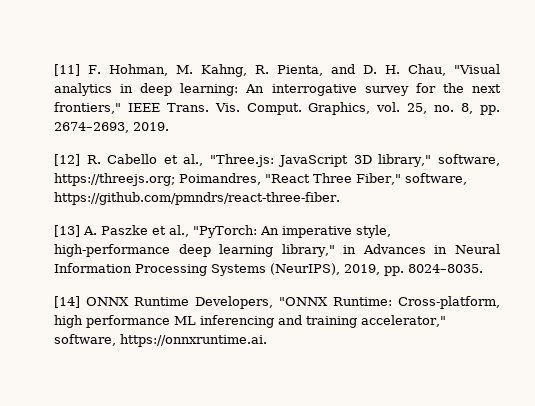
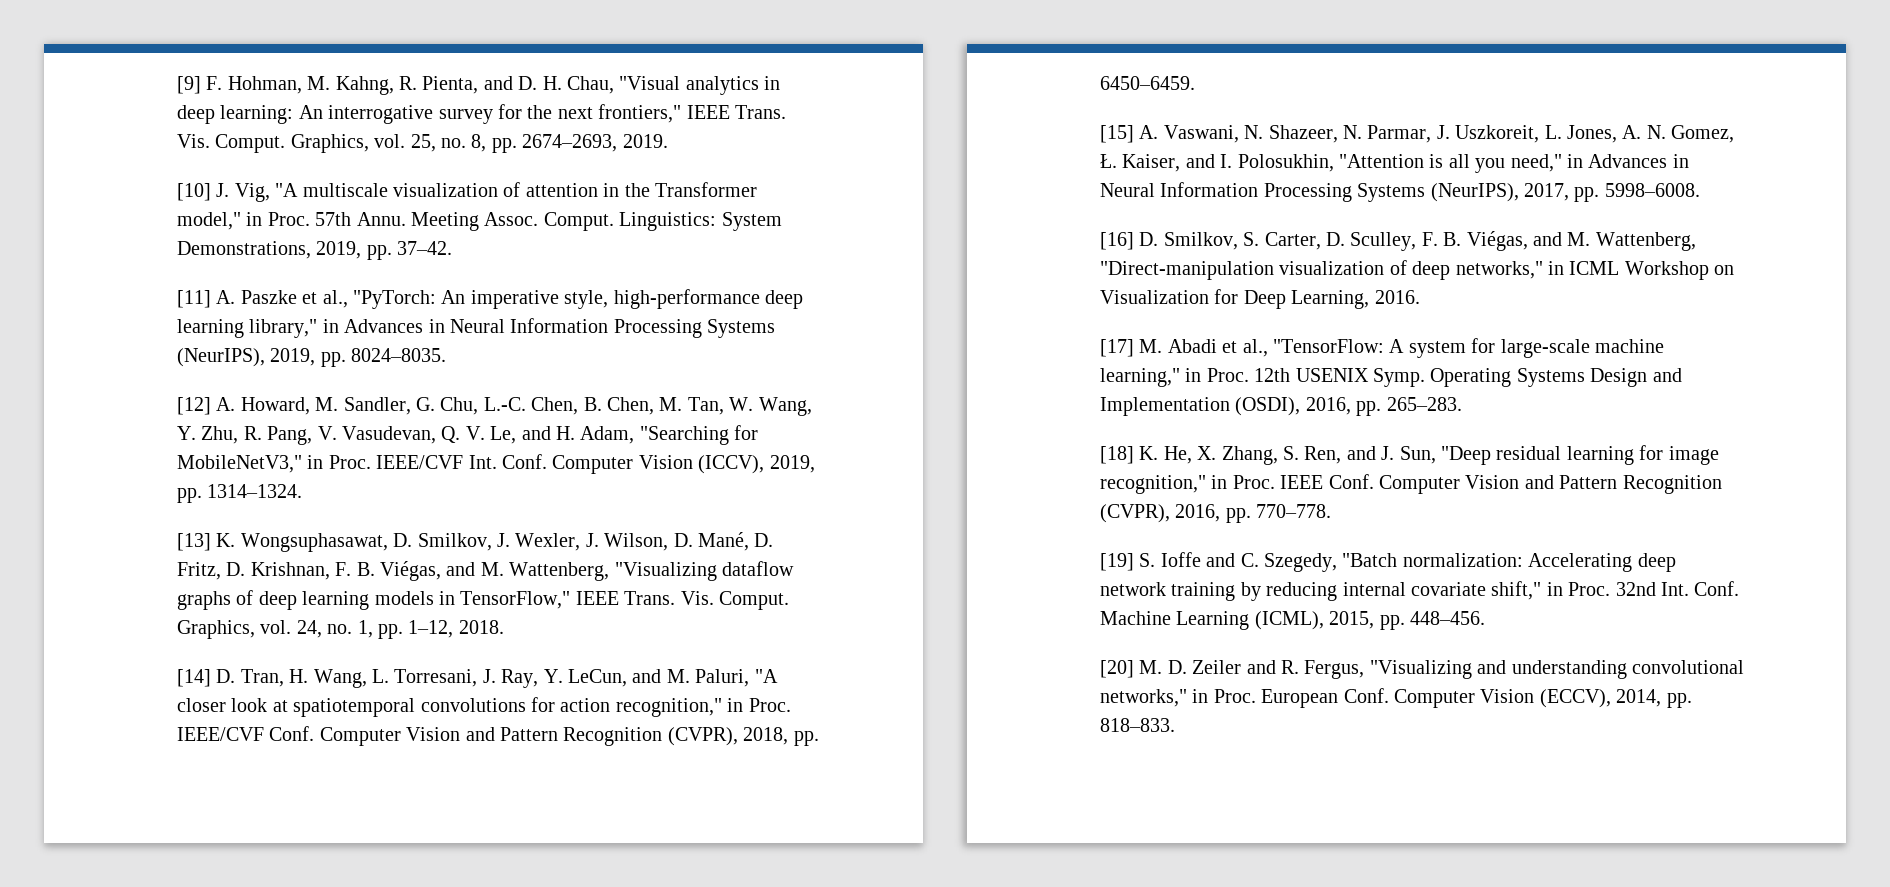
- [11] F. Hohman, M. Kahng, R. Pienta, and D. H. Chau, "Visual analytics in deep learning: An interrogative survey for the next frontiers," IEEE Trans.
+ [9] F. Hohman, M. Kahng, R. Pienta, and D. H. Chau, "Visual analytics in deep learning: An interrogative survey for the next frontiers," IEEE Trans.
- [12] R. Cabello et al., "Three.js: JavaScript 3D library," software, https://threejs.org; Poimandres, "React Three Fiber," software, https://github.com/pmndrs/react-three-fiber.
- [13] A. Paszke et al., "PyTorch: An imperative style, high-performance deep learning library," in Advances in Neural Information Processing Systems (NeurIPS), 2019, pp. 8024–8035.
+ [10] J. Vig, "A multiscale visualization of attention in the Transformer model," in Proc. 57th Annu. Meeting Assoc. Comput. Linguistics: System Demonstrations, 2019, pp. 37–42.
+ [11] A. Paszke et al., "PyTorch: An imperative style, high-performance deep learning library," in Advances in Neural Information Processing Systems (NeurIPS), 2019, pp. 8024–8035.
- [14] ONNX Runtime Developers, "ONNX Runtime: Cross-platform, high performance ML inferencing and training accelerator," software, https://onnxruntime.ai.
+ [12] A. Howard, M. Sandler, G. Chu, L.-C. Chen, B. Chen, M. Tan, W. Wang, Y. Zhu, R. Pang, V. Vasudevan, Q. V. Le, and H. Adam, "Searching for MobileNetV3," in Proc. IEEE/CVF Int. Conf. Computer Vision (ICCV), 2019, pp. 1314–1324.
+ [13] K. Wongsuphasawat, D. Smilkov, J. Wexler, J. Wilson, D. Mané, D. Fritz, D. Krishnan, F. B. Viégas, and M. Wattenberg, "Visualizing dataflow graphs of deep learning models in TensorFlow," IEEE Trans. Vis. Comput. Graphics, vol. 24, no. 1, pp. 1–12, 2018.
+ [14] D. Tran, H. Wang, L. Torresani, J. Ray, Y. LeCun, and M. Paluri, "A closer look at spatiotemporal convolutions for action recognition," in Proc. IEEE/CVF Conf. Computer Vision and Pattern Recognition (CVPR), 2018, pp. 6450–6459.
+ [15] A. Vaswani, N. Shazeer, N. Parmar, J. Uszkoreit, L. Jones, A. N. Gomez, Ł. Kaiser, and I. Polosukhin, "Attention is all you need," in Advances in Neural Information Processing Systems (NeurIPS), 2017, pp. 5998–6008.
+ [16] D. Smilkov, S. Carter, D. Sculley, F. B. Viégas, and M. Wattenberg, "Direct-manipulation visualization of deep networks," in ICML Workshop on Visualization for Deep Learning, 2016.
+ [17] M. Abadi et al., "TensorFlow: A system for large-scale machine learning," in Proc. 12th USENIX Symp. Operating Systems Design and Implementation (OSDI), 2016, pp. 265–283.
+ [18] K. He, X. Zhang, S. Ren, and J. Sun, "Deep residual learning for image recognition," in Proc. IEEE Conf. Computer Vision and Pattern Recognition (CVPR), 2016, pp. 770–778.
+ [19] S. Ioffe and C. Szegedy, "Batch normalization: Accelerating deep network training by reducing internal covariate shift," in Proc. 32nd Int. Conf. Machine Learning (ICML), 2015, pp. 448–456.
+ [20] M. D. Zeiler and R. Fergus, "Visualizing and understanding convolutional networks," in Proc. European Conf. Computer Vision (ECCV), 2014, pp. 818–833.

